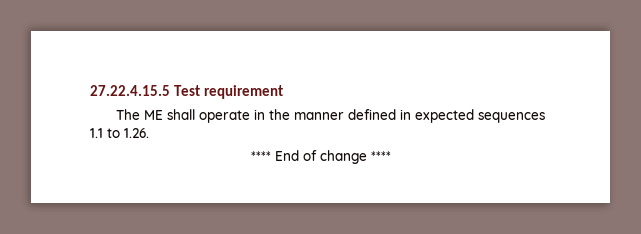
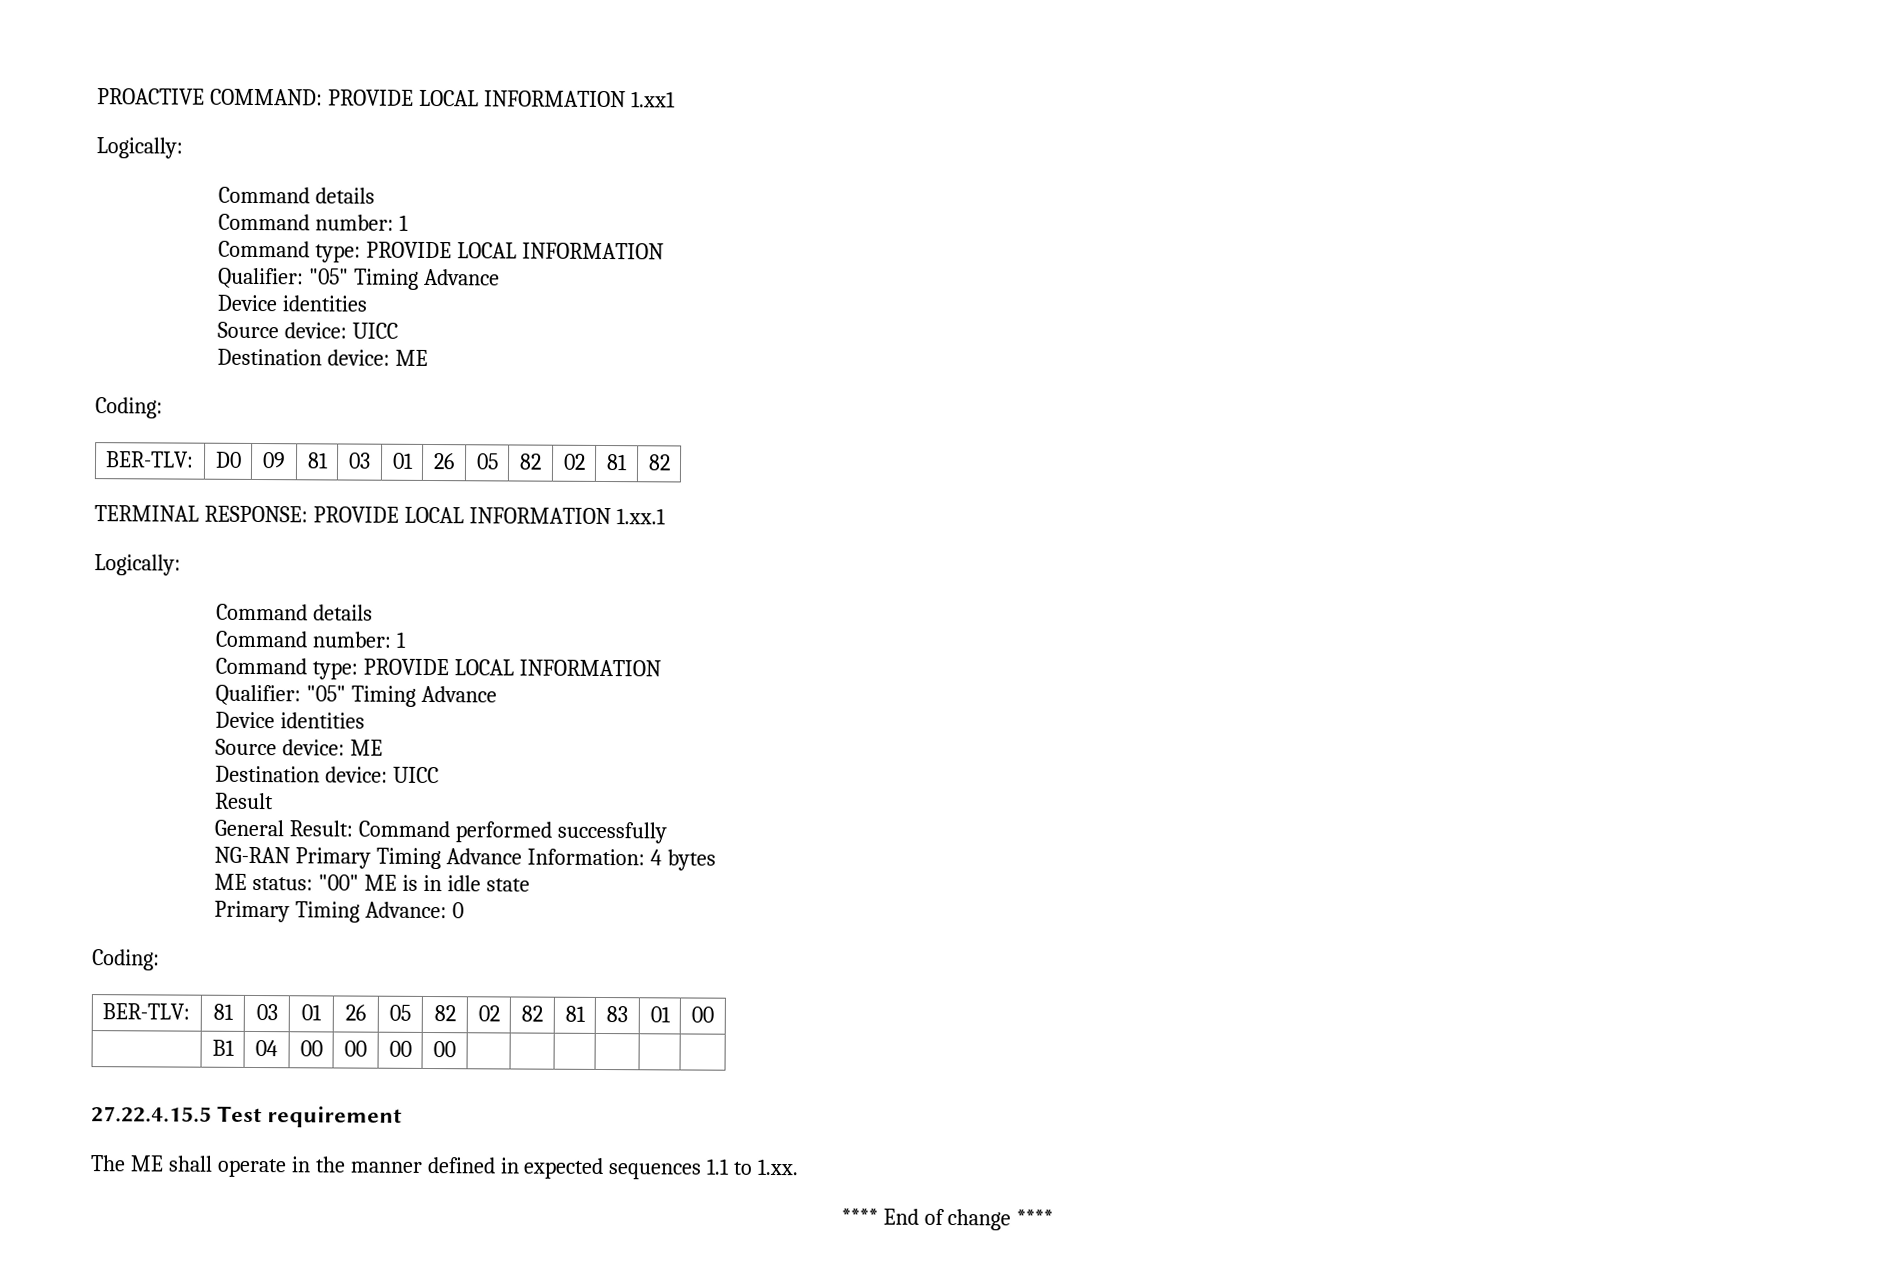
+ PROACTIVE COMMAND: PROVIDE LOCAL INFORMATION 1.xx1
+ Logically:
+ Command details
+ Command number: 1
+ Command type: PROVIDE LOCAL INFORMATION
+ Qualifier: "05" Timing Advance
+ Device identities
+ Source device: UICC
+ Destination device: ME
+ Coding:
+ BER-TLV: | D0 | 09 | 81 | 03 | 01 | 26 | 05 | 82 | 02 | 81 | 82
+ TERMINAL RESPONSE: PROVIDE LOCAL INFORMATION 1.xx.1
+ Logically:
+ Command details
+ Command number: 1
+ Command type: PROVIDE LOCAL INFORMATION
+ Qualifier: "05" Timing Advance
+ Device identities
+ Source device: ME
+ Destination device: UICC
+ Result
+ General Result: Command performed successfully
+ NG-RAN Primary Timing Advance Information: 4 bytes
+ ME status: "00" ME is in idle state
+ Primary Timing Advance: 0
+ Coding:
+ BER-TLV: | 81 | 03 | 01 | 26 | 05 | 82 | 02 | 82 | 81 | 83 | 01 | 00
+ | B1 | 04 | 00 | 00 | 00 | 00 | | | | | |
- The ME shall operate in the manner defined in expected sequences 1.1 to 1.26.
+ The ME shall operate in the manner defined in expected sequences 1.1 to 1.xx.

